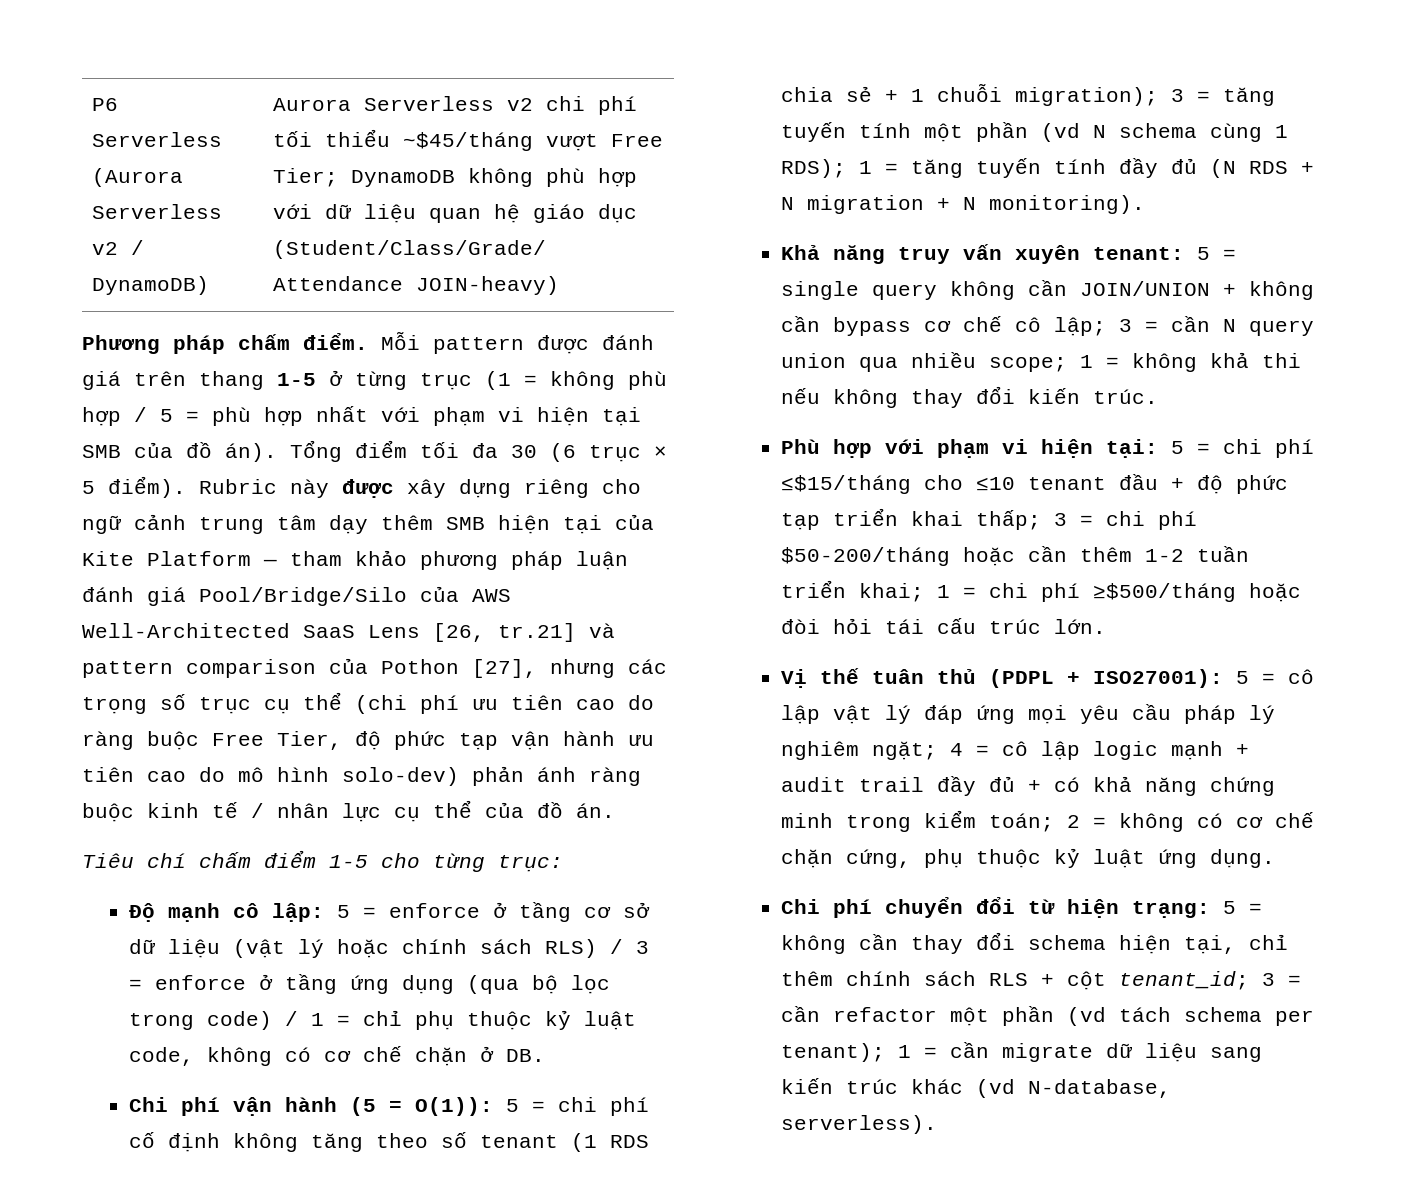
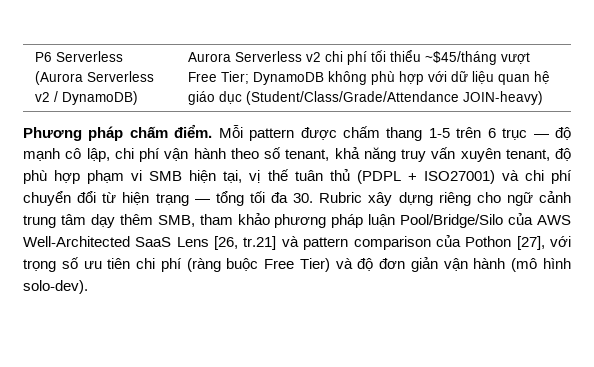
- Mỗi pattern được đánh giá trên thang 1-5 ở từng trục (1 = không phù hợp / 5 = phù hợp nhất với phạm vi hiện tại SMB của đồ án). Tổng điểm tối đa 30 (6 trục × 5 điểm). Rubric này được xây dựng riêng cho ngữ cảnh trung tâm dạy thêm SMB hiện tại của Kite Platform — tham khảo phương pháp luận đánh giá Pool/Bridge/Silo của AWS Well-Architected SaaS Lens [26, tr.21] và pattern comparison của Pothon [27], nhưng các trọng số trục cụ thể (chi phí ưu tiên cao do ràng buộc Free Tier, độ phức tạp vận hành ưu tiên cao do mô hình solo-dev) phản ánh ràng buộc kinh tế / nhân lực cụ thể của đồ án.
- Tiêu chí chấm điểm 1-5 cho từng trục:
- Độ mạnh cô lập: 5 = enforce ở tầng cơ sở dữ liệu (vật lý hoặc chính sách RLS) / 3 = enforce ở tầng ứng dụng (qua bộ lọc trong code) / 1 = chỉ phụ thuộc kỷ luật code, không có cơ chế chặn ở DB.
- Chi phí vận hành (5 = O(1)): 5 = chi phí cố định không tăng theo số tenant (1 RDS chia sẻ + 1 chuỗi migration); 3 = tăng tuyến tính một phần (vd N schema cùng 1 RDS); 1 = tăng tuyến tính đầy đủ (N RDS + N migration + N monitoring).
- Khả năng truy vấn xuyên tenant: 5 = single query không cần JOIN/UNION + không cần bypass cơ chế cô lập; 3 = cần N query union qua nhiều scope; 1 = không khả thi nếu không thay đổi kiến trúc.
- Phù hợp với phạm vi hiện tại: 5 = chi phí ≤$15/tháng cho ≤10 tenant đầu + độ phức tạp triển khai thấp; 3 = chi phí $50-200/tháng hoặc cần thêm 1-2 tuần triển khai; 1 = chi phí ≥$500/tháng hoặc đòi hỏi tái cấu trúc lớn.
- Vị thế tuân thủ (PDPL + ISO27001): 5 = cô lập vật lý đáp ứng mọi yêu cầu pháp lý nghiêm ngặt; 4 = cô lập logic mạnh + audit trail đầy đủ + có khả năng chứng minh trong kiểm toán; 2 = không có cơ chế chặn cứng, phụ thuộc kỷ luật ứng dụng.
- Chi phí chuyển đổi từ hiện trạng: 5 = không cần thay đổi schema hiện tại, chỉ thêm chính sách RLS + cột tenant_id; 3 = cần refactor một phần (vd tách schema per tenant); 1 = cần migrate dữ liệu sang kiến trúc khác (vd N-database, serverless).
+ Mỗi pattern được chấm thang 1-5 trên 6 trục — độ mạnh cô lập, chi phí vận hành theo số tenant, khả năng truy vấn xuyên tenant, độ phù hợp phạm vi SMB hiện tại, vị thế tuân thủ (PDPL + ISO27001) và chi phí chuyển đổi từ hiện trạng — tổng tối đa 30. Rubric xây dựng riêng cho ngữ cảnh trung tâm dạy thêm SMB, tham khảo phương pháp luận Pool/Bridge/Silo của AWS Well-Architected SaaS Lens [26, tr.21] và pattern comparison của Pothon [27], với trọng số ưu tiên chi phí (ràng buộc Free Tier) và độ đơn giản vận hành (mô hình solo-dev).

